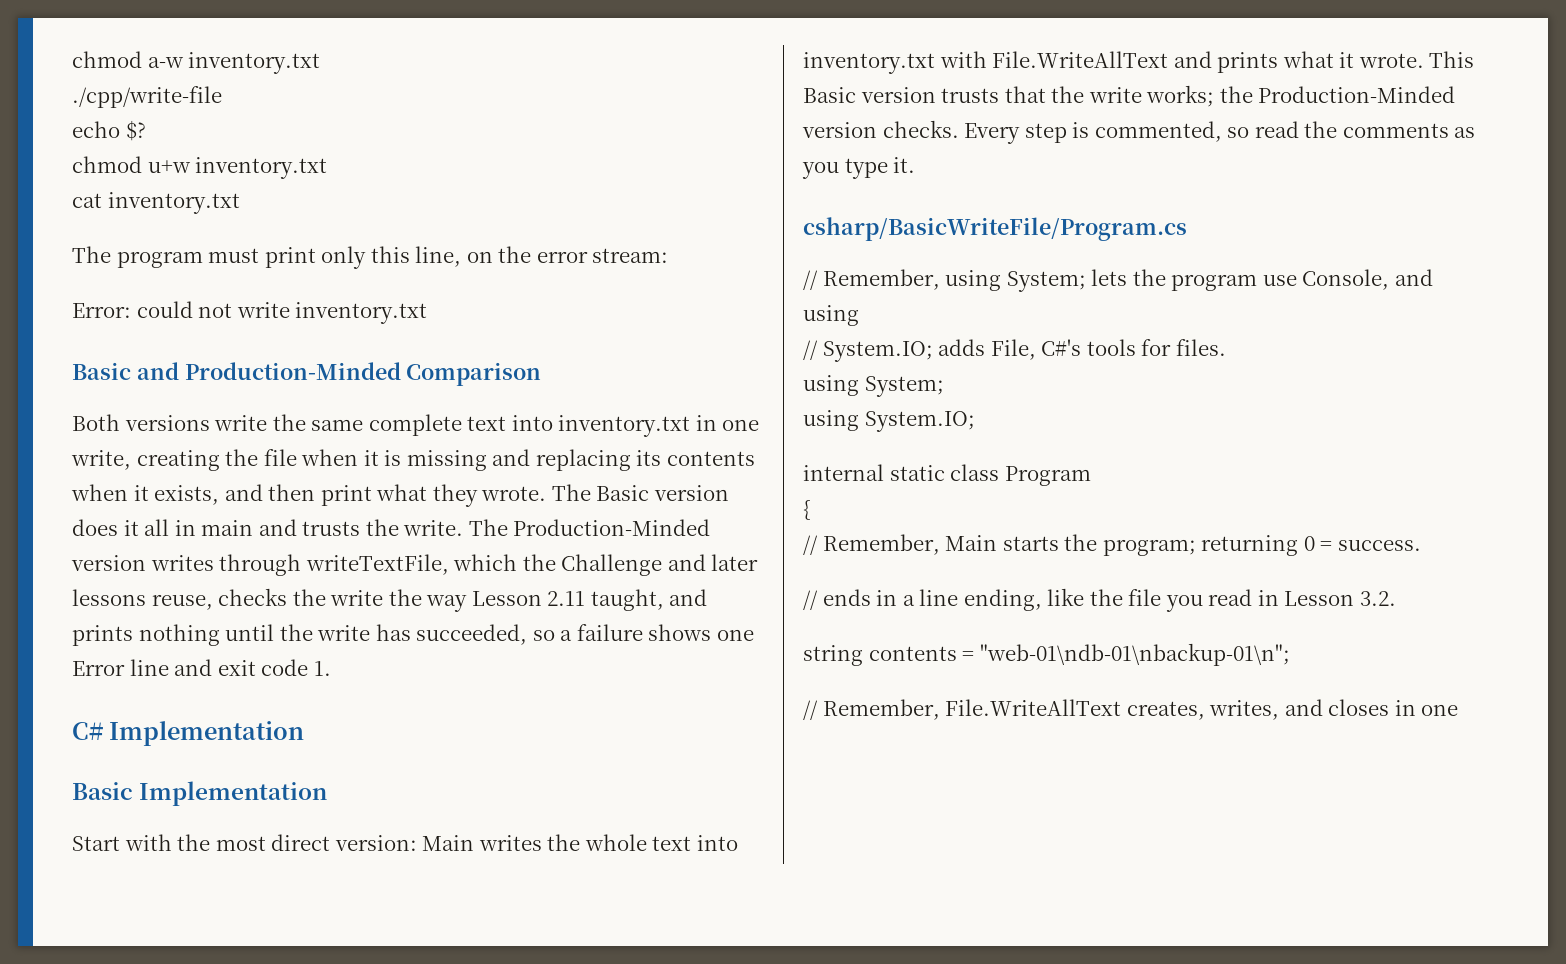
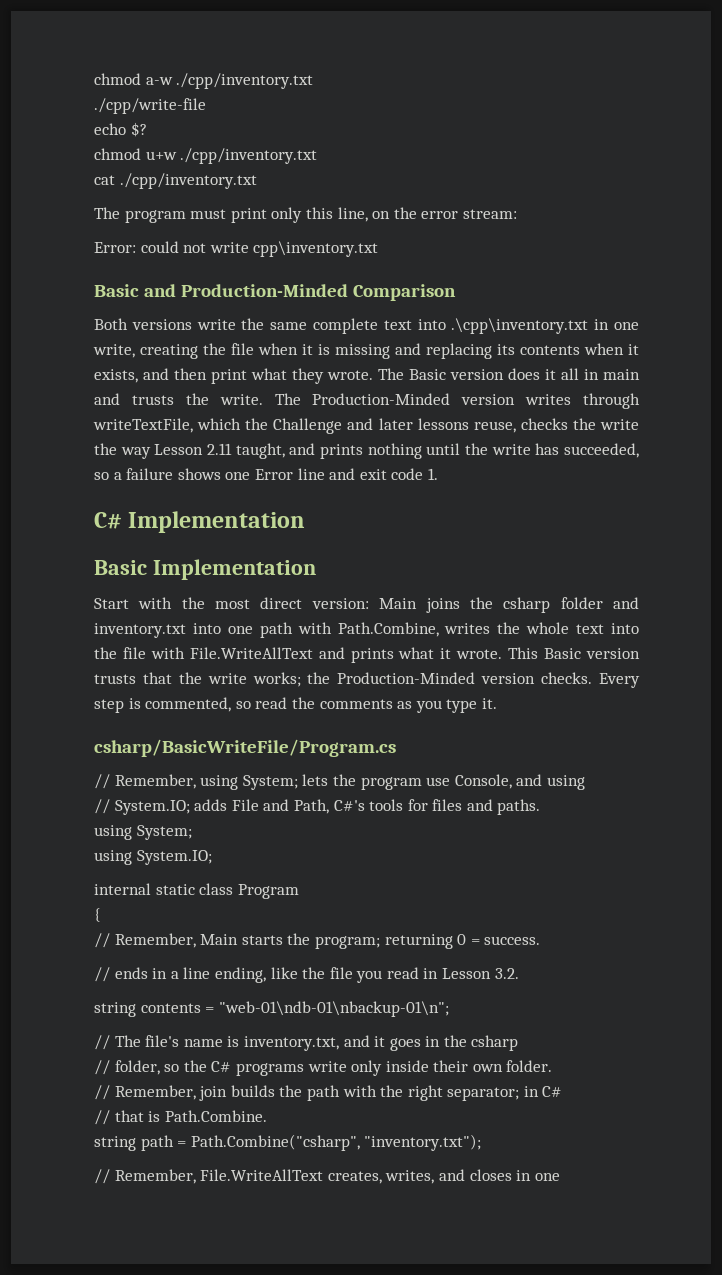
- chmod a-w inventory.txt
+ chmod a-w ./cpp/inventory.txt
- chmod u+w inventory.txt
+ chmod u+w ./cpp/inventory.txt
- cat inventory.txt
+ cat ./cpp/inventory.txt
- Error: could not write inventory.txt
+ Error: could not write cpp\inventory.txt
- Both versions write the same complete text into inventory.txt in one write, creating the file when it is missing and replacing its contents when it exists, and then print what they wrote.
+ Both versions write the same complete text into .\cpp\inventory.txt in one write, creating the file when it is missing and replacing its contents when it exists, and then print what they wrote.
- Start with the most direct version: Main writes the whole text into inventory.txt with File.WriteAllText and prints what it wrote.
+ Start with the most direct version: Main joins the csharp folder and inventory.txt into one path with Path.Combine, writes the whole text into the file with File.WriteAllText and prints what it wrote.
- // System.IO; adds File, C#'s tools for files.
+ // System.IO; adds File and Path, C#'s tools for files and paths.
+ // The file's name is inventory.txt, and it goes in the csharp
+ // folder, so the C# programs write only inside their own folder.
+ // Remember, join builds the path with the right separator; in C#
+ // that is Path.Combine.
+ string path = Path.Combine("csharp", "inventory.txt");

